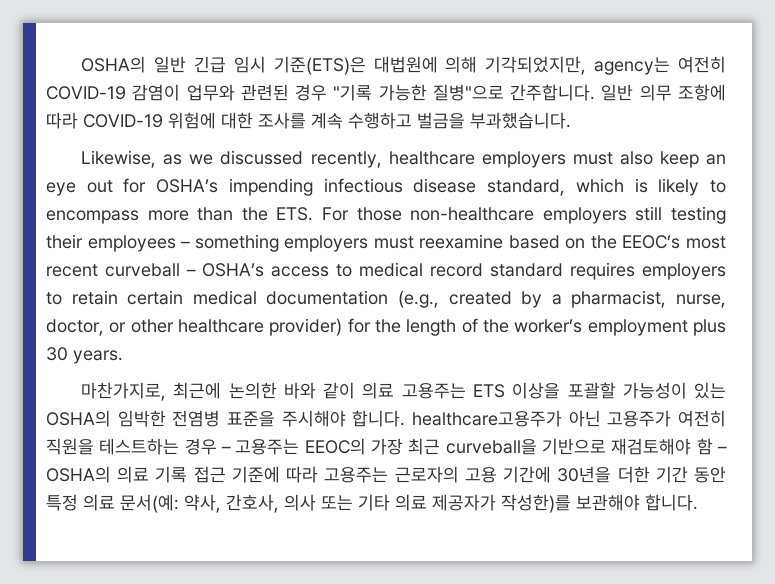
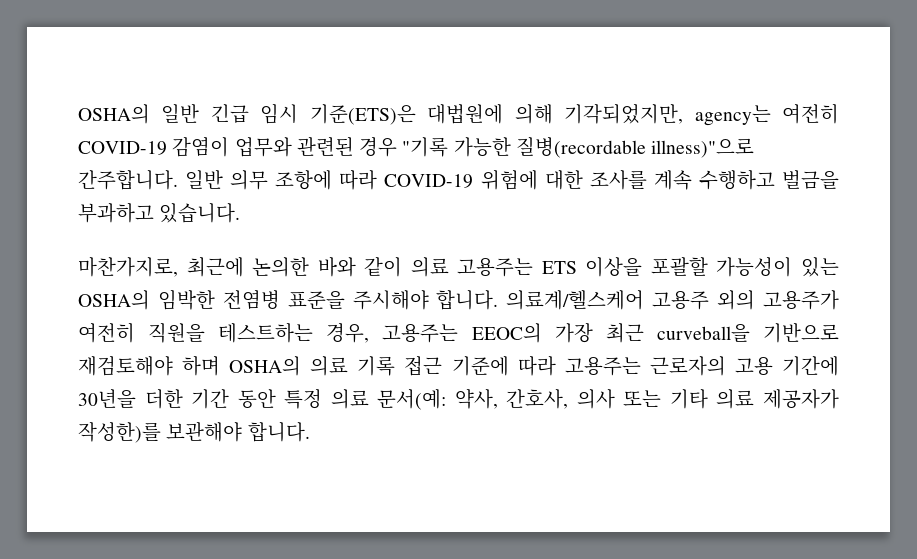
- OSHA의 일반 긴급 임시 기준(ETS)은 대법원에 의해 기각되었지만, agency는 여전히 COVID-19 감염이 업무와 관련된 경우 "기록 가능한 질병"으로 간주합니다.
+ OSHA의 일반 긴급 임시 기준(ETS)은 대법원에 의해 기각되었지만, agency는 여전히 COVID-19 감염이 업무와 관련된 경우 "기록 가능한 질병(recordable illness)"으로 간주합니다.
- 일반 의무 조항에 따라 COVID-19 위험에 대한 조사를 계속 수행하고 벌금을 부과했습니다.
- Likewise, as we discussed recently, healthcare employers must also keep an eye out for OSHA’s impending infectious disease standard, which is likely to encompass more than the ETS. For those non-healthcare employers still testing their employees – something employers must reexamine based on the EEOC’s most recent curveball – OSHA’s access to medical record standard requires employers to retain certain medical documentation (e.g., created by a pharmacist, nurse, doctor, or other healthcare provider) for the length of the worker’s employment plus 30 years.
+ 일반 의무 조항에 따라 COVID-19 위험에 대한 조사를 계속 수행하고 벌금을 부과하고 있습니다.
- 마찬가지로, 최근에 논의한 바와 같이 의료 고용주는 ETS 이상을 포괄할 가능성이 있는 OSHA의 임박한 전염병 표준을 주시해야 합니다. healthcare고용주가 아닌 고용주가 여전히 직원을 테스트하는 경우 – 고용주는 EEOC의 가장 최근 curveball을 기반으로 재검토해야 함 – OSHA의 의료 기록 접근 기준에 따라 고용주는 근로자의 고용 기간에 30년을 더한 기간 동안 특정 의료 문서(예: 약사, 간호사, 의사 또는 기타 의료 제공자가 작성한)를 보관해야 합니다.
+ 마찬가지로, 최근에 논의한 바와 같이 의료 고용주는 ETS 이상을 포괄할 가능성이 있는 OSHA의 임박한 전염병 표준을 주시해야 합니다. 의료계/헬스케어 고용주 외의 고용주가 여전히 직원을 테스트하는 경우, 고용주는 EEOC의 가장 최근 curveball을 기반으로 재검토해야 하며 OSHA의 의료 기록 접근 기준에 따라 고용주는 근로자의 고용 기간에 30년을 더한 기간 동안 특정 의료 문서(예: 약사, 간호사, 의사 또는 기타 의료 제공자가 작성한)를 보관해야 합니다.

